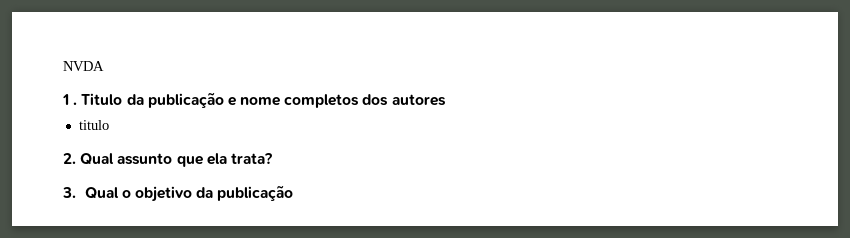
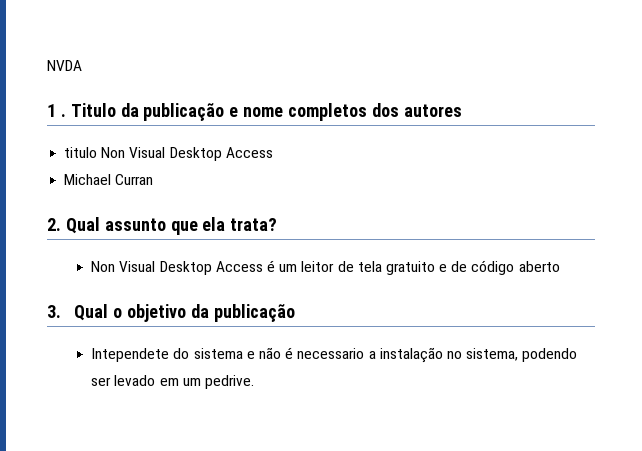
- titulo
+ titulo Non Visual Desktop Access
+ Michael Curran
+ Non Visual Desktop Access é um leitor de tela gratuito e de código aberto
+ Intependete do sistema e não é necessario a instalação no sistema, podendo ser levado em um pedrive.

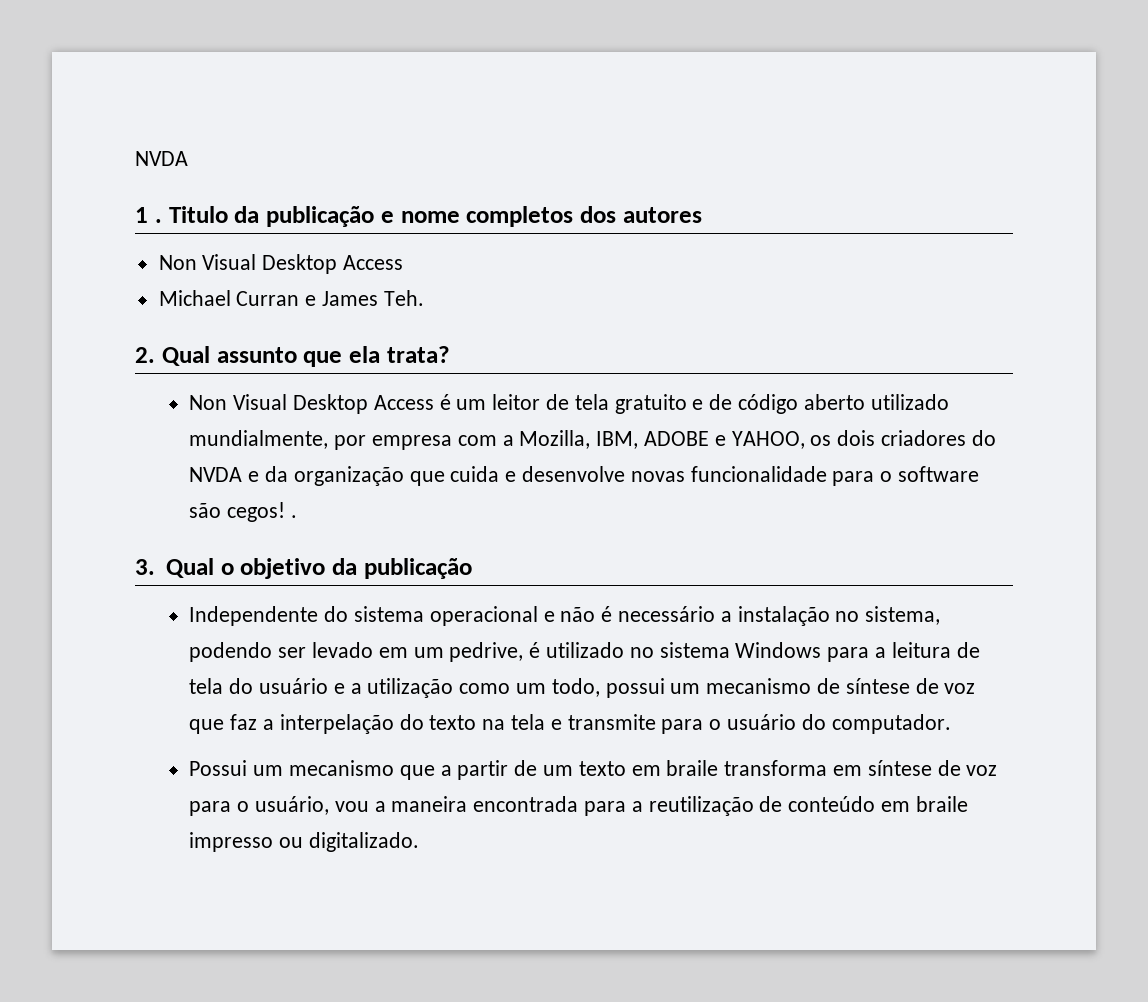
  Titulo da publicação e nome completos dos autores
- titulo Non Visual Desktop Access
+ Non Visual Desktop Access
- Michael Curran
+ Michael Curran e James Teh.
- Non Visual Desktop Access é um leitor de tela gratuito e de código aberto
+ Non Visual Desktop Access é um leitor de tela gratuito e de código aberto utilizado mundialmente, por empresa com a Mozilla, IBM, ADOBE e YAHOO, os dois criadores do NVDA e da organização que cuida e desenvolve novas funcionalidade para o software são cegos! .
- Intependete do sistema e não é necessario a instalação no sistema, podendo ser levado em um pedrive.
+ Independente do sistema operacional e não é necessário a instalação no sistema, podendo ser levado em um pedrive, é utilizado no sistema Windows para a leitura de tela do usuário e a utilização como um todo, possui um mecanismo de síntese de voz que faz a interpelação do texto na tela e transmite para o usuário do computador.
+ Possui um mecanismo que a partir de um texto em braile transforma em síntese de voz para o usuário, vou a maneira encontrada para a reutilização de conteúdo em braile impresso ou digitalizado.

